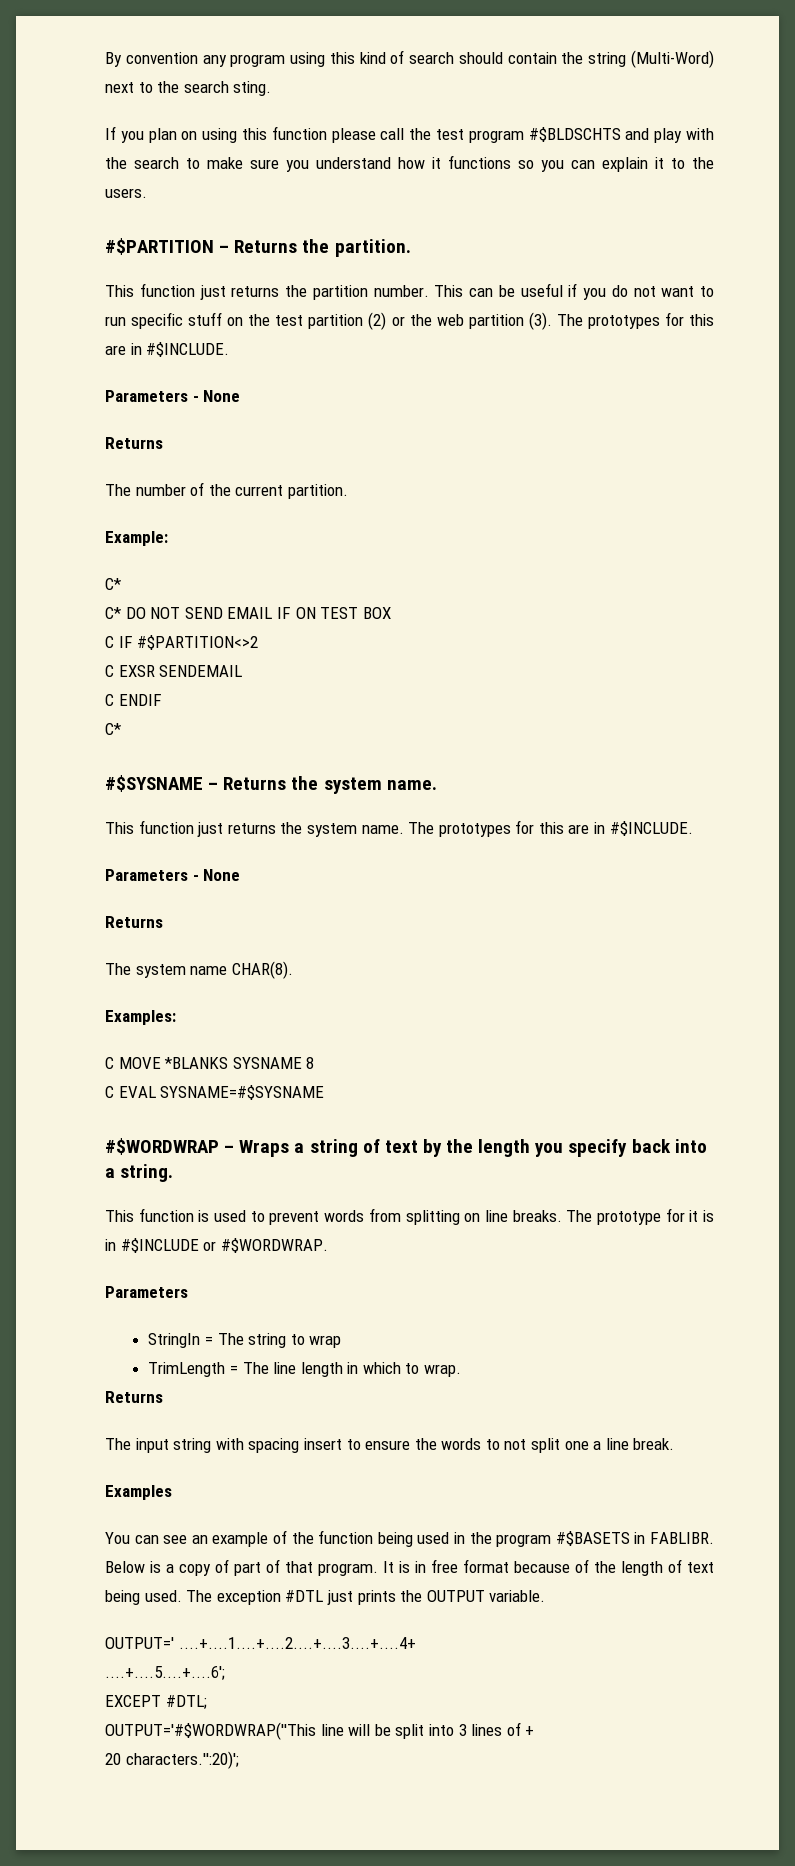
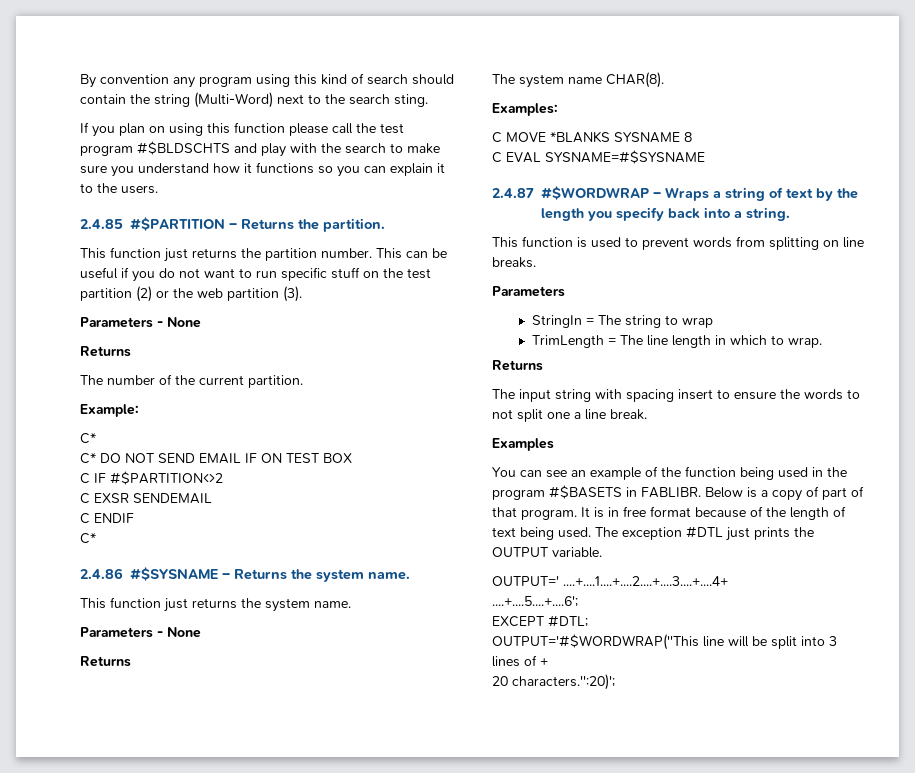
- #$PARTITION – Returns the partition.
+ 2.4.85 #$PARTITION – Returns the partition.
- This can be useful if you do not want to run specific stuff on the test partition (2) or the web partition (3). The prototypes for this are in #$INCLUDE.
+ This can be useful if you do not want to run specific stuff on the test partition (2) or the web partition (3).
- #$SYSNAME – Returns the system name.
+ 2.4.86 #$SYSNAME – Returns the system name.
- This function just returns the system name. The prototypes for this are in #$INCLUDE.
+ This function just returns the system name.
- #$WORDWRAP – Wraps a string of text by the length you specify back into a string.
+ 2.4.87 #$WORDWRAP – Wraps a string of text by the length you specify back into a string.
- The prototype for it is in #$INCLUDE or #$WORDWRAP.

